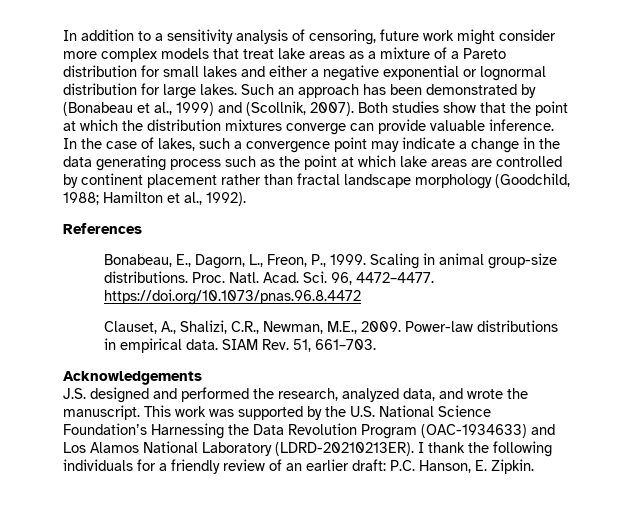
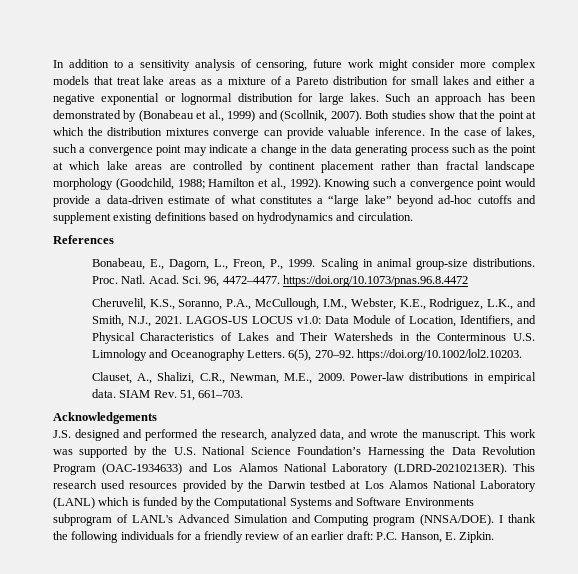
+ Knowing such a convergence point would provide a data-driven estimate of what constitutes a “large lake” beyond ad-hoc cutoffs and supplement existing definitions based on hydrodynamics and circulation.
+ Cheruvelil, K.S., Soranno, P.A., McCullough, I.M., Webster, K.E., Rodriguez, L.K., and Smith, N.J., 2021. LAGOS‐US LOCUS v1.0: Data Module of Location, Identifiers, and Physical Characteristics of Lakes and Their Watersheds in the Conterminous U.S. Limnology and Oceanography Letters. 6(5), 270–92. https://doi.org/10.1002/lol2.10203.
+ This research used resources provided by the Darwin testbed at Los Alamos National Laboratory (LANL) which is funded by the Computational Systems and Software Environments subprogram of LANL's Advanced Simulation and Computing program (NNSA/DOE).

